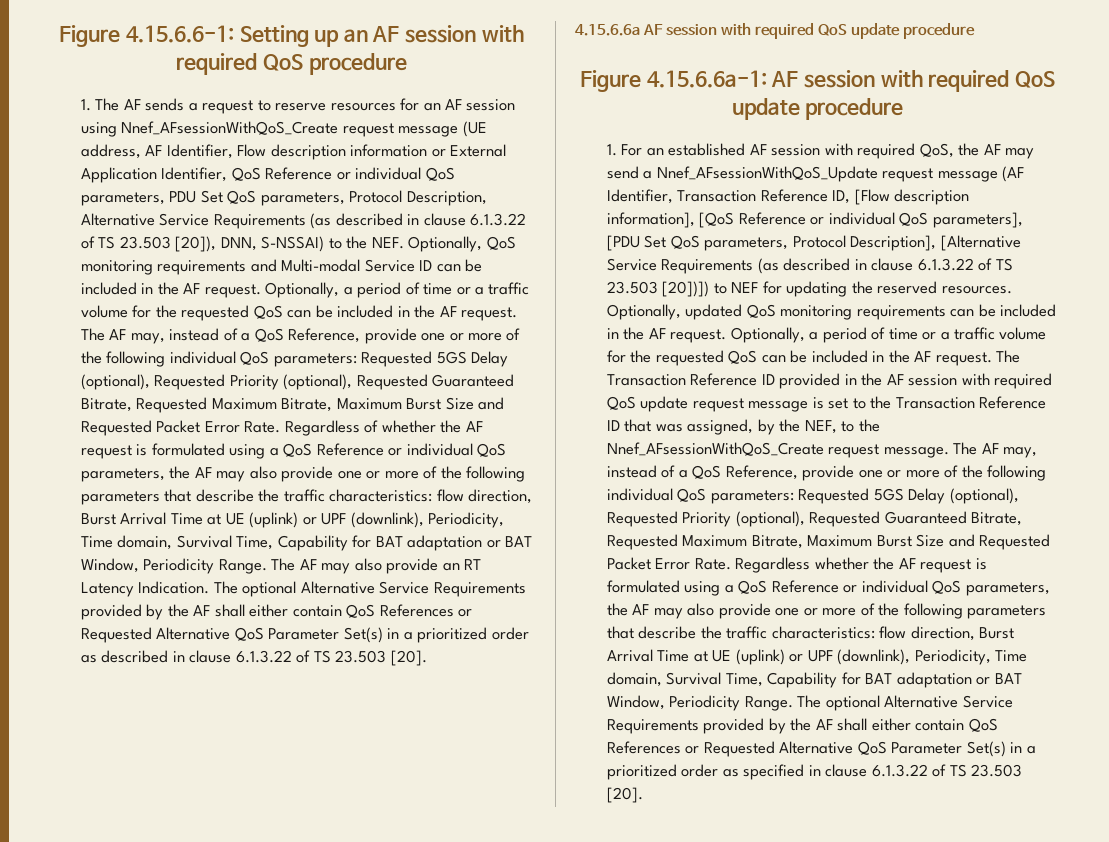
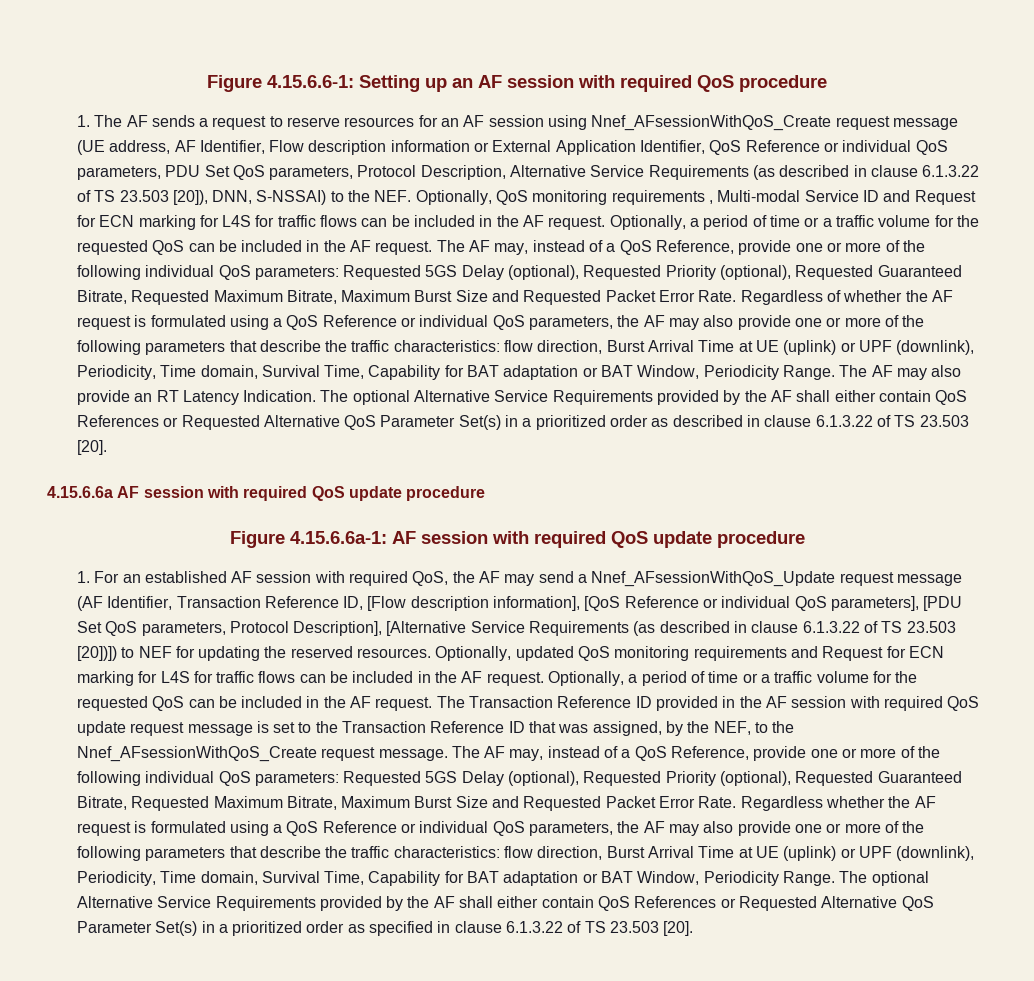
- 1. The AF sends a request to reserve resources for an AF session using Nnef_AFsessionWithQoS_Create request message (UE address, AF Identifier, Flow description information or External Application Identifier, QoS Reference or individual QoS parameters, PDU Set QoS parameters, Protocol Description, Alternative Service Requirements (as described in clause 6.1.3.22 of TS 23.503 [20]), DNN, S-NSSAI) to the NEF. Optionally, QoS monitoring requirements and Multi-modal Service ID can be included in the AF request.
+ 1. The AF sends a request to reserve resources for an AF session using Nnef_AFsessionWithQoS_Create request message (UE address, AF Identifier, Flow description information or External Application Identifier, QoS Reference or individual QoS parameters, PDU Set QoS parameters, Protocol Description, Alternative Service Requirements (as described in clause 6.1.3.22 of TS 23.503 [20]), DNN, S-NSSAI) to the NEF. Optionally, QoS monitoring requirements , Multi-modal Service ID and Request for ECN marking for L4S for traffic flows can be included in the AF request.
- Optionally, updated QoS monitoring requirements can be included in the AF request.
+ Optionally, updated QoS monitoring requirements and Request for ECN marking for L4S for traffic flows can be included in the AF request.

